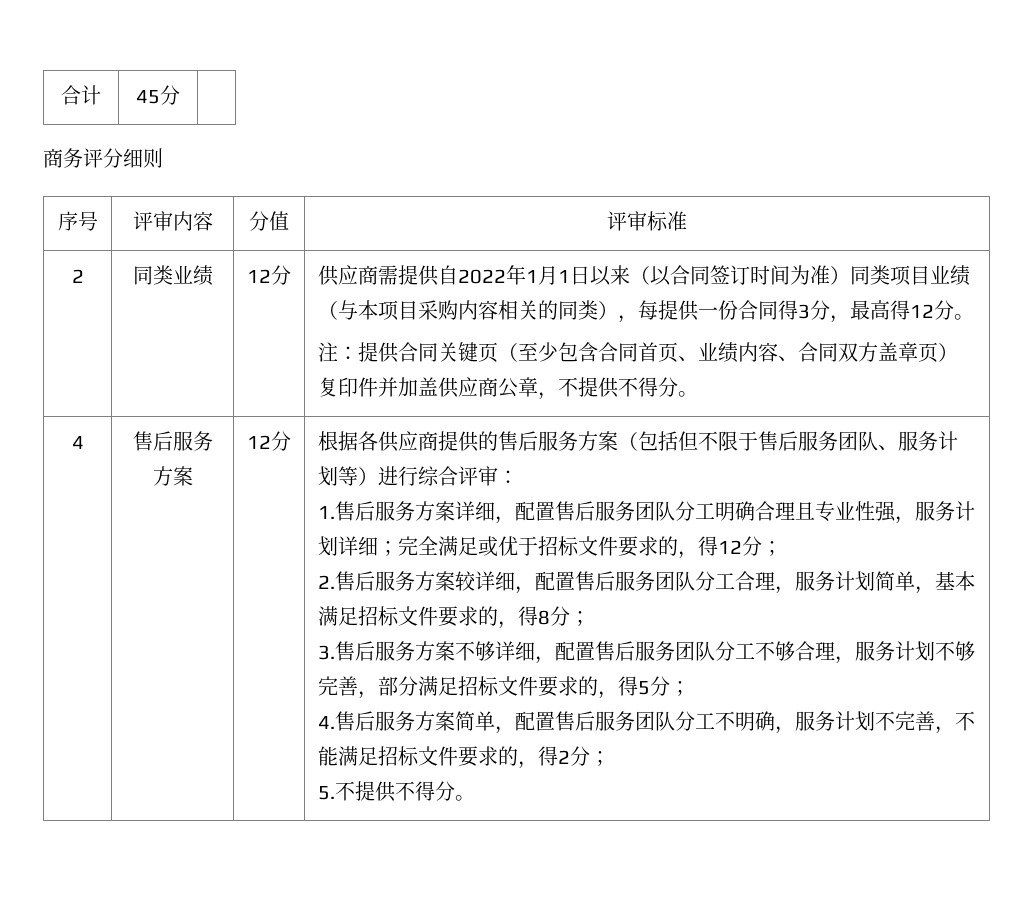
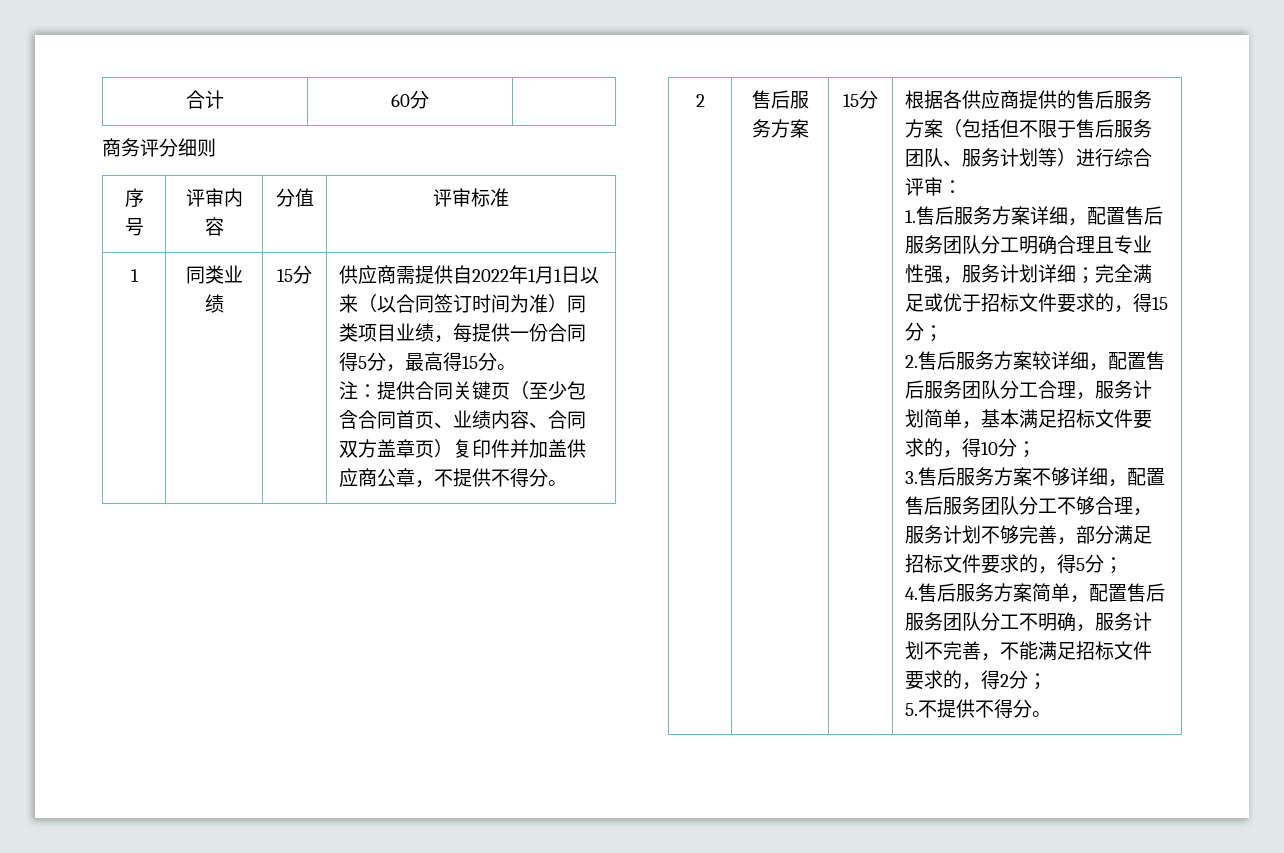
- 合计 | 45分 |
+ 合计 | 60分 |
  序号 | 评审内容 | 分值 | 评审标准
- 2
+ 1
- 同类业绩 | 12分
+ 同类业绩 | 15分
- 供应商需提供自2022年1月1日以来（以合同签订时间为准）同类项目业绩（与本项目采购内容相关的同类），每提供一份合同得3分，最高得12分。
+ 供应商需提供自2022年1月1日以来（以合同签订时间为准）同类项目业绩，每提供一份合同得5分，最高得15分。
  注：提供合同关键页（至少包含合同首页、业绩内容、合同双方盖章页）复印件并加盖供应商公章，不提供不得分。
- 4
+ 2
- 售后服务方案 | 12分
+ 售后服务方案 | 15分
- 1.售后服务方案详细，配置售后服务团队分工明确合理且专业性强，服务计划详细；完全满足或优于招标文件要求的，得12分；
+ 1.售后服务方案详细，配置售后服务团队分工明确合理且专业性强，服务计划详细；完全满足或优于招标文件要求的，得15分；
- 2.售后服务方案较详细，配置售后服务团队分工合理，服务计划简单，基本满足招标文件要求的，得8分；
+ 2.售后服务方案较详细，配置售后服务团队分工合理，服务计划简单，基本满足招标文件要求的，得10分；

